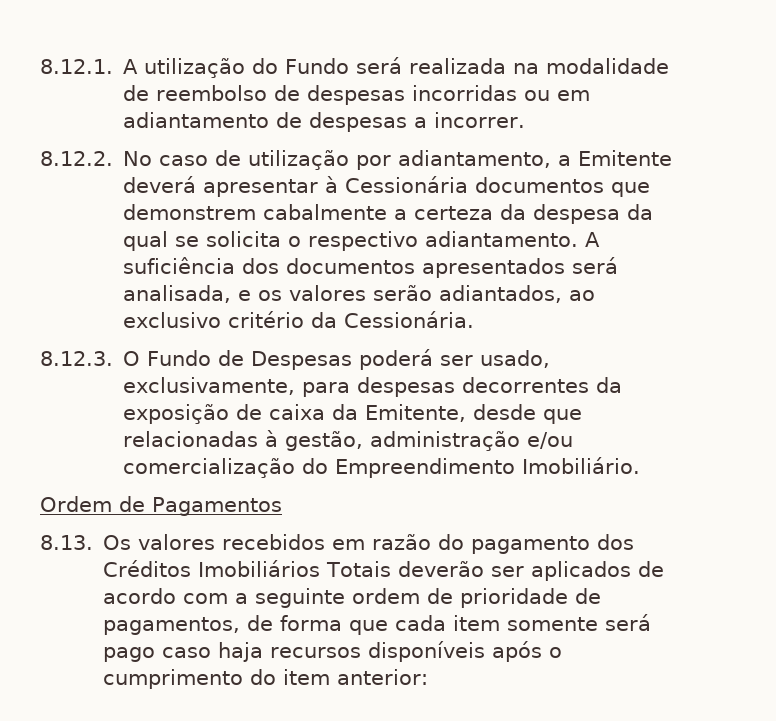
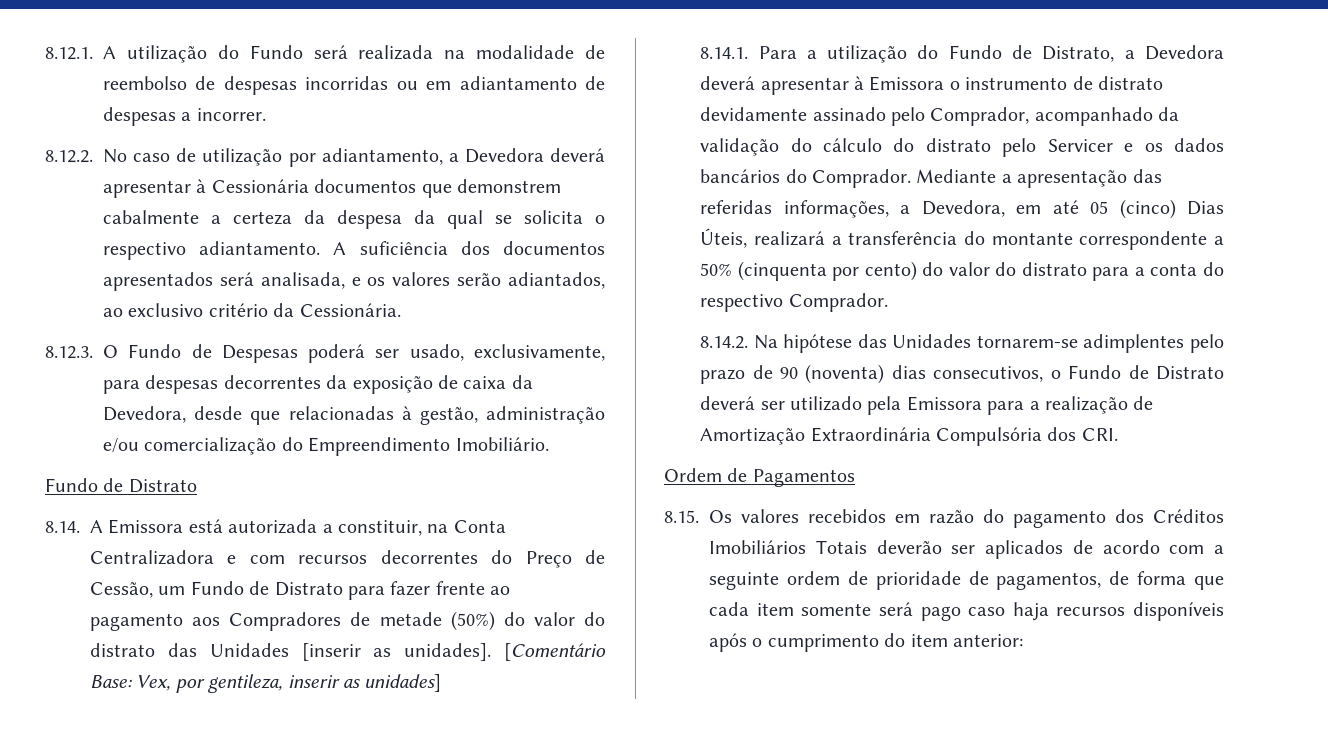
- 8.12.2. No caso de utilização por adiantamento, a Emitente deverá apresentar à Cessionária documentos que demonstrem cabalmente a certeza da despesa da qual se solicita o respectivo adiantamento.
+ 8.12.2. No caso de utilização por adiantamento, a Devedora deverá apresentar à Cessionária documentos que demonstrem cabalmente a certeza da despesa da qual se solicita o respectivo adiantamento.
- 8.12.3. O Fundo de Despesas poderá ser usado, exclusivamente, para despesas decorrentes da exposição de caixa da Emitente, desde que relacionadas à gestão, administração e/ou comercialização do Empreendimento Imobiliário.
+ 8.12.3. O Fundo de Despesas poderá ser usado, exclusivamente, para despesas decorrentes da exposição de caixa da Devedora, desde que relacionadas à gestão, administração e/ou comercialização do Empreendimento Imobiliário.
+ Fundo de Distrato
+ 8.14. A Emissora está autorizada a constituir, na Conta Centralizadora e com recursos decorrentes do Preço de Cessão, um Fundo de Distrato para fazer frente ao pagamento aos Compradores de metade (50%) do valor do distrato das Unidades [inserir as unidades]. [Comentário Base: Vex, por gentileza, inserir as unidades]
+ 8.14.1. Para a utilização do Fundo de Distrato, a Devedora deverá apresentar à Emissora o instrumento de distrato devidamente assinado pelo Comprador, acompanhado da validação do cálculo do distrato pelo Servicer e os dados bancários do Comprador. Mediante a apresentação das referidas informações, a Devedora, em até 05 (cinco) Dias Úteis, realizará a transferência do montante correspondente a 50% (cinquenta por cento) do valor do distrato para a conta do respectivo Comprador.
+ 8.14.2. Na hipótese das Unidades tornarem-se adimplentes pelo prazo de 90 (noventa) dias consecutivos, o Fundo de Distrato deverá ser utilizado pela Emissora para a realização de Amortização Extraordinária Compulsória dos CRI.
- 8.13. Os valores recebidos em razão do pagamento dos Créditos Imobiliários Totais deverão ser aplicados de acordo com a seguinte ordem de prioridade de pagamentos, de forma que cada item somente será pago caso haja recursos disponíveis após o cumprimento do item anterior:
+ 8.15. Os valores recebidos em razão do pagamento dos Créditos Imobiliários Totais deverão ser aplicados de acordo com a seguinte ordem de prioridade de pagamentos, de forma que cada item somente será pago caso haja recursos disponíveis após o cumprimento do item anterior:

